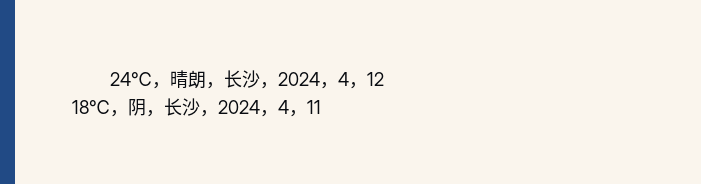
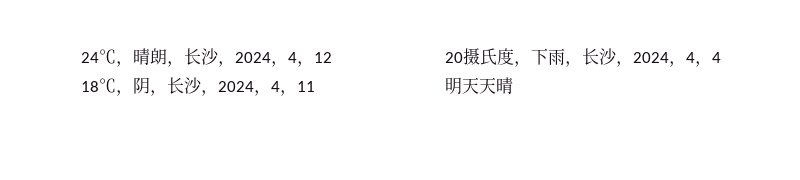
+ 20摄氏度，下雨，长沙，2024，4，4
+ 明天天晴

